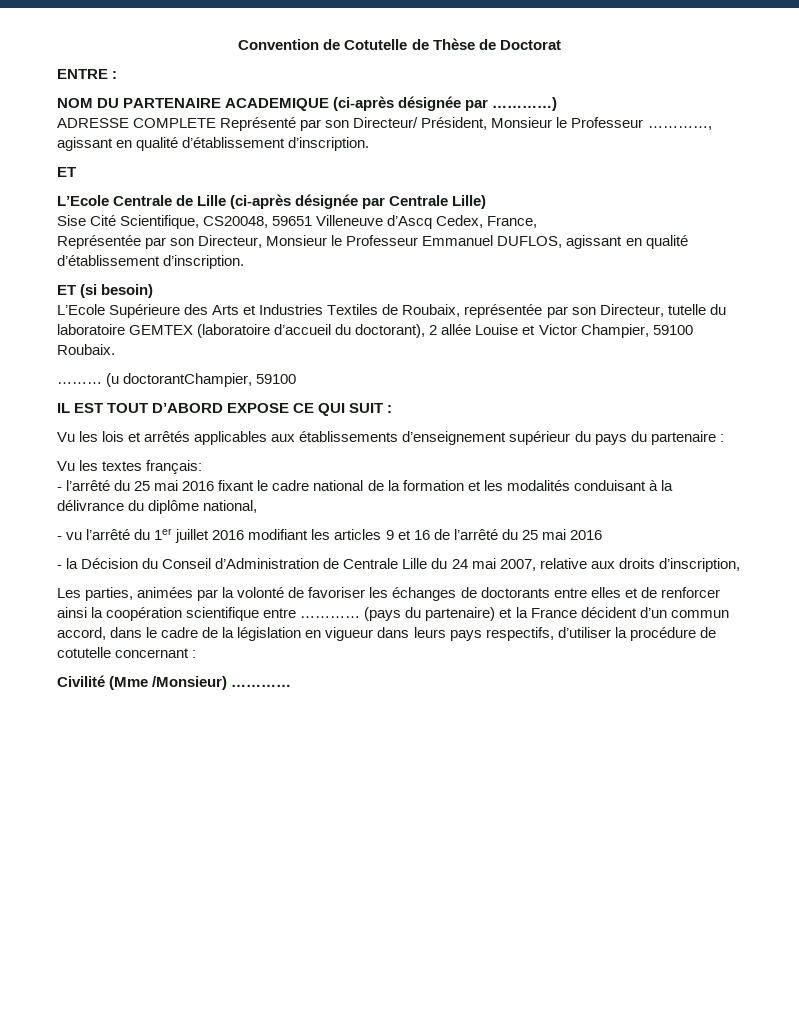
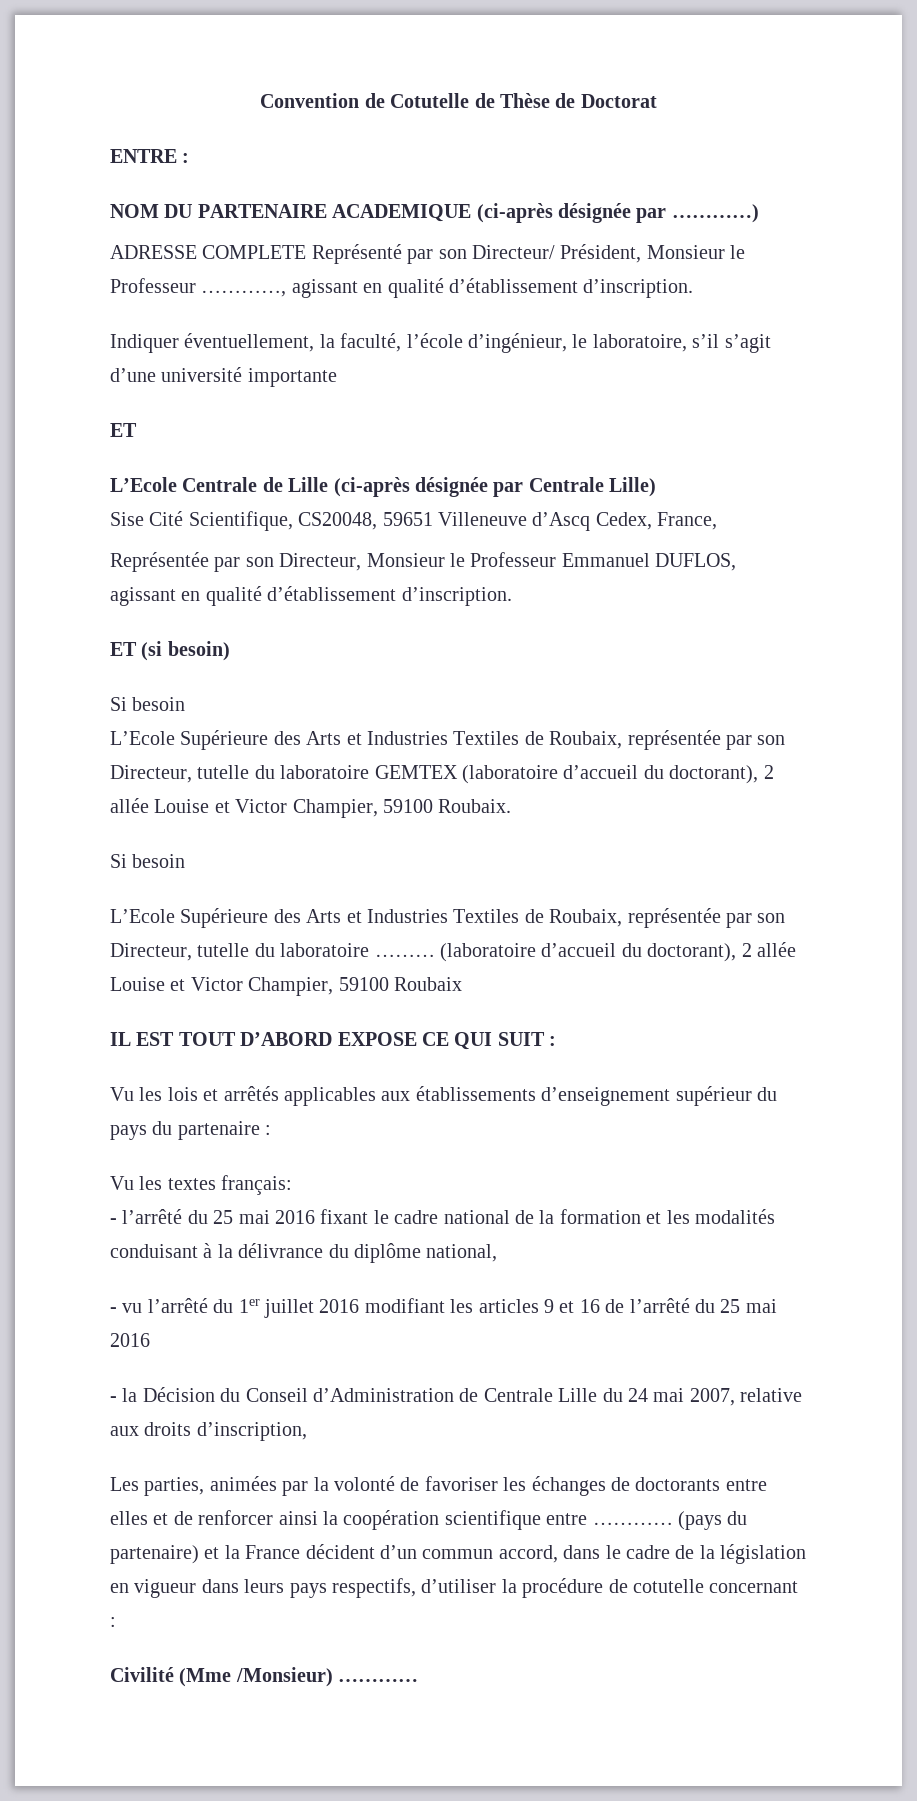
+ Indiquer éventuellement, la faculté, l’école d’ingénieur, le laboratoire, s’il s’agit d’une université importante
  ET (si besoin)
+ Si besoin
  L’Ecole Supérieure des Arts et Industries Textiles de Roubaix, représentée par son Directeur, tutelle du laboratoire GEMTEX (laboratoire d’accueil du doctorant), 2 allée Louise et Victor Champier, 59100 Roubaix.
- ……… (u doctorantChampier, 59100
+ Si besoin
+ L’Ecole Supérieure des Arts et Industries Textiles de Roubaix, représentée par son Directeur, tutelle du laboratoire ……… (laboratoire d’accueil du doctorant), 2 allée Louise et Victor Champier, 59100 Roubaix

